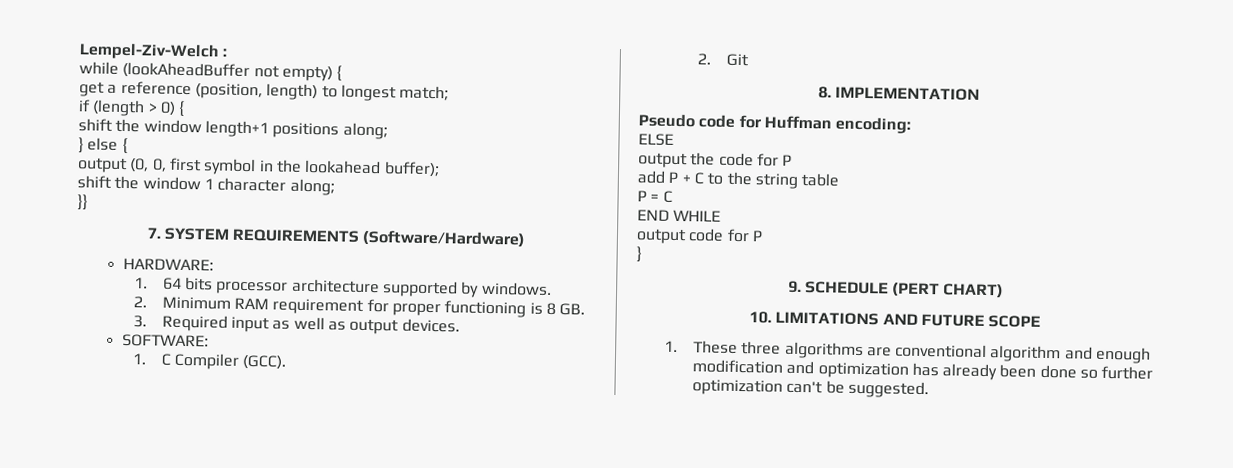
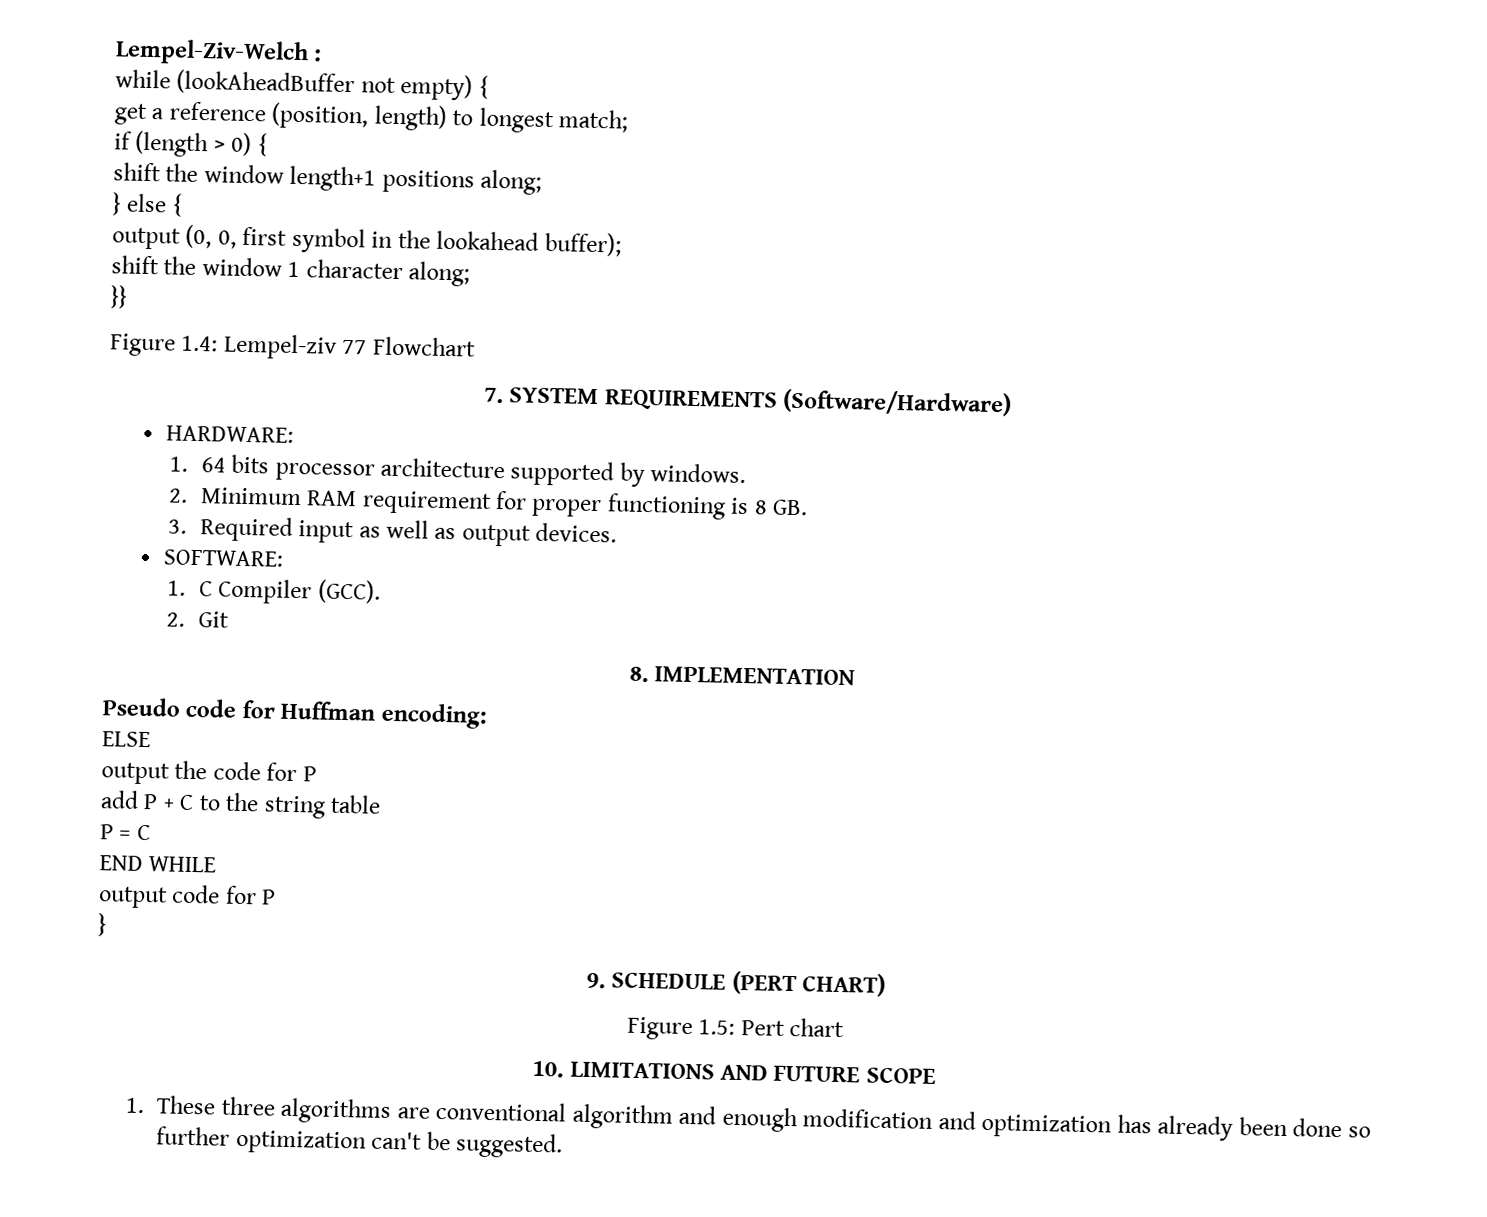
+ Figure 1.4: Lempel-ziv 77 Flowchart
+ Figure 1.5: Pert chart

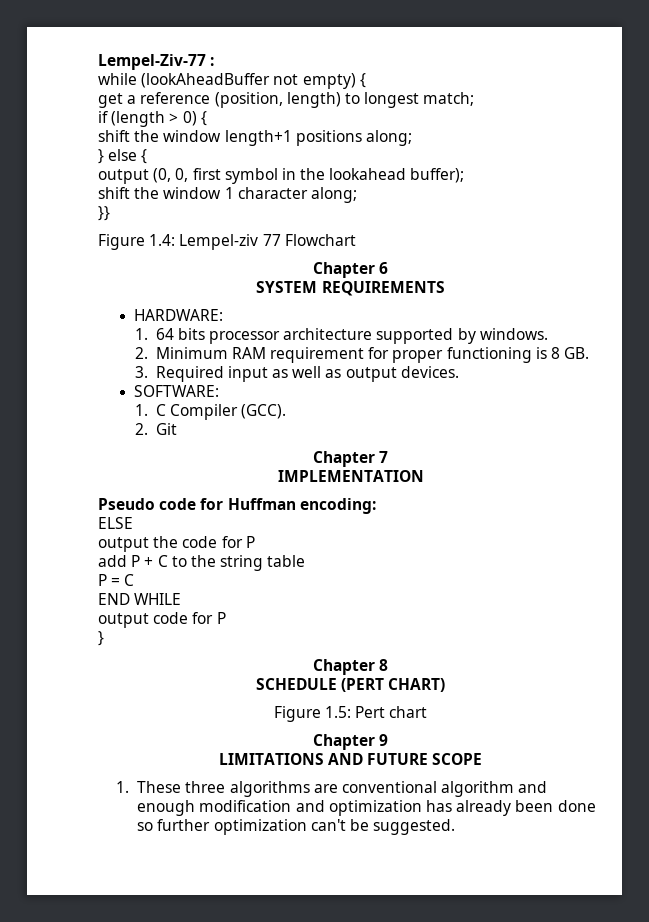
- Lempel-Ziv-Welch :
+ Lempel-Ziv-77 :
- 7. SYSTEM REQUIREMENTS (Software/Hardware)
+ Chapter 6
+ SYSTEM REQUIREMENTS
- 8. IMPLEMENTATION
+ Chapter 7
+ IMPLEMENTATION
- 9. SCHEDULE (PERT CHART)
+ Chapter 8
+ SCHEDULE (PERT CHART)
- 10. LIMITATIONS AND FUTURE SCOPE
+ Chapter 9
+ LIMITATIONS AND FUTURE SCOPE

